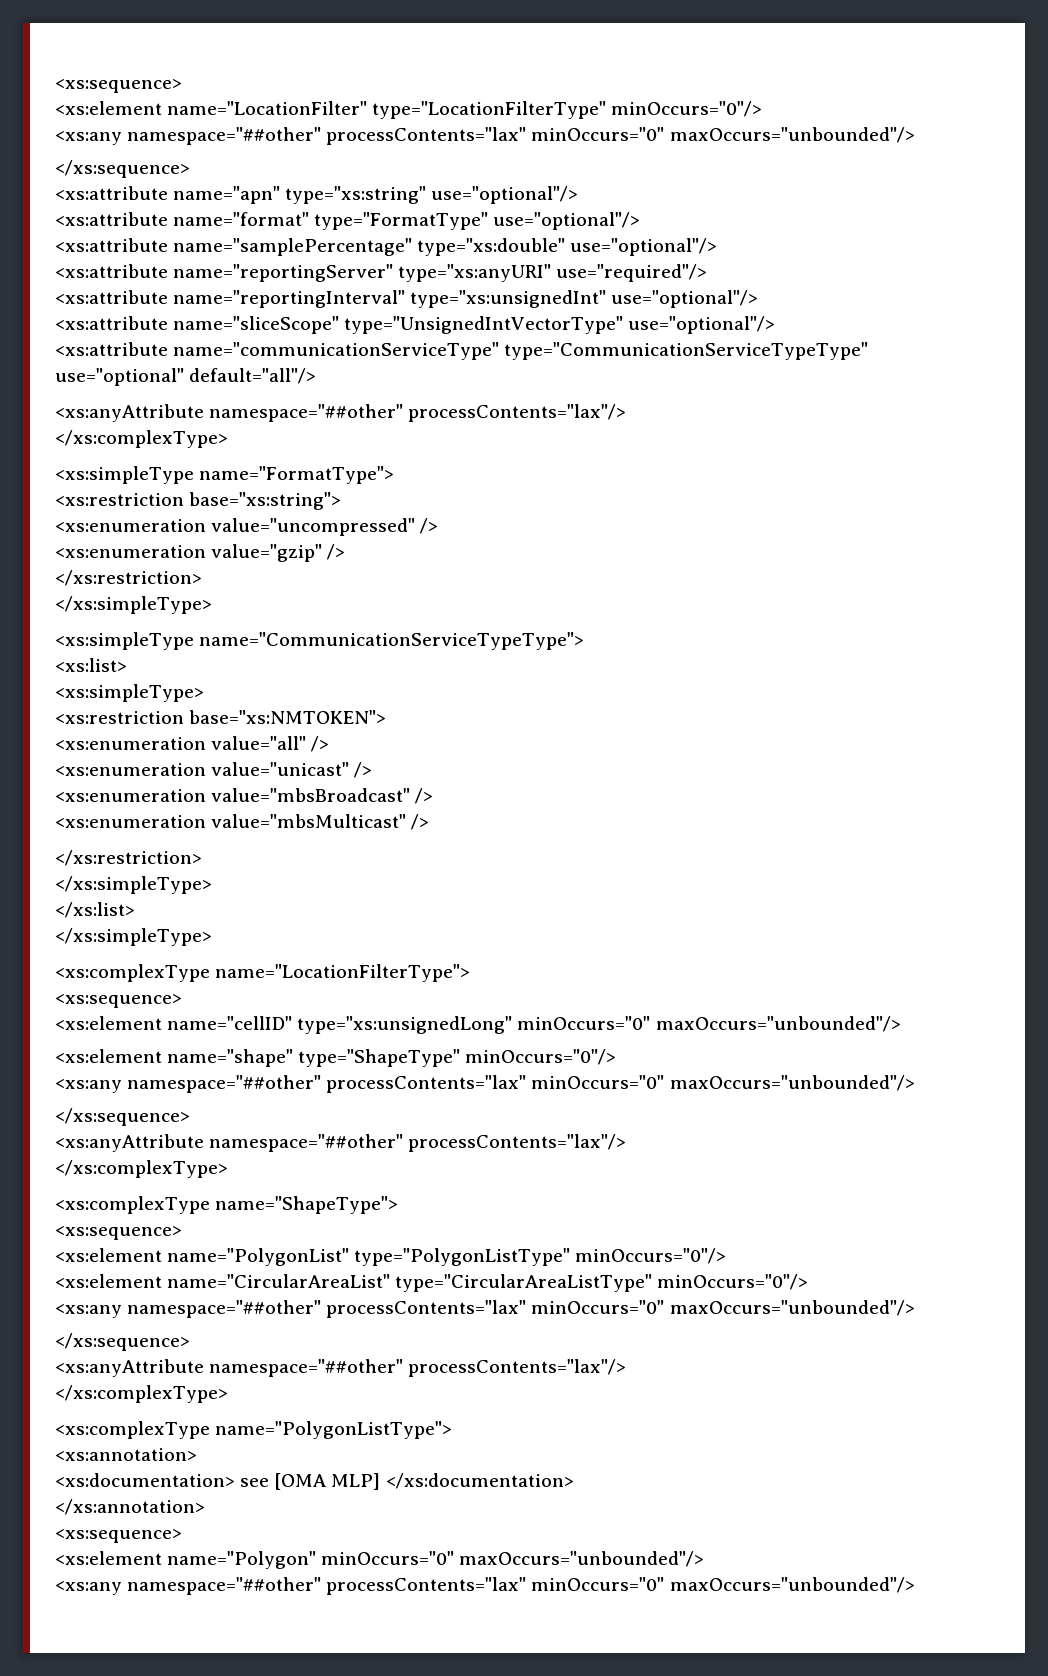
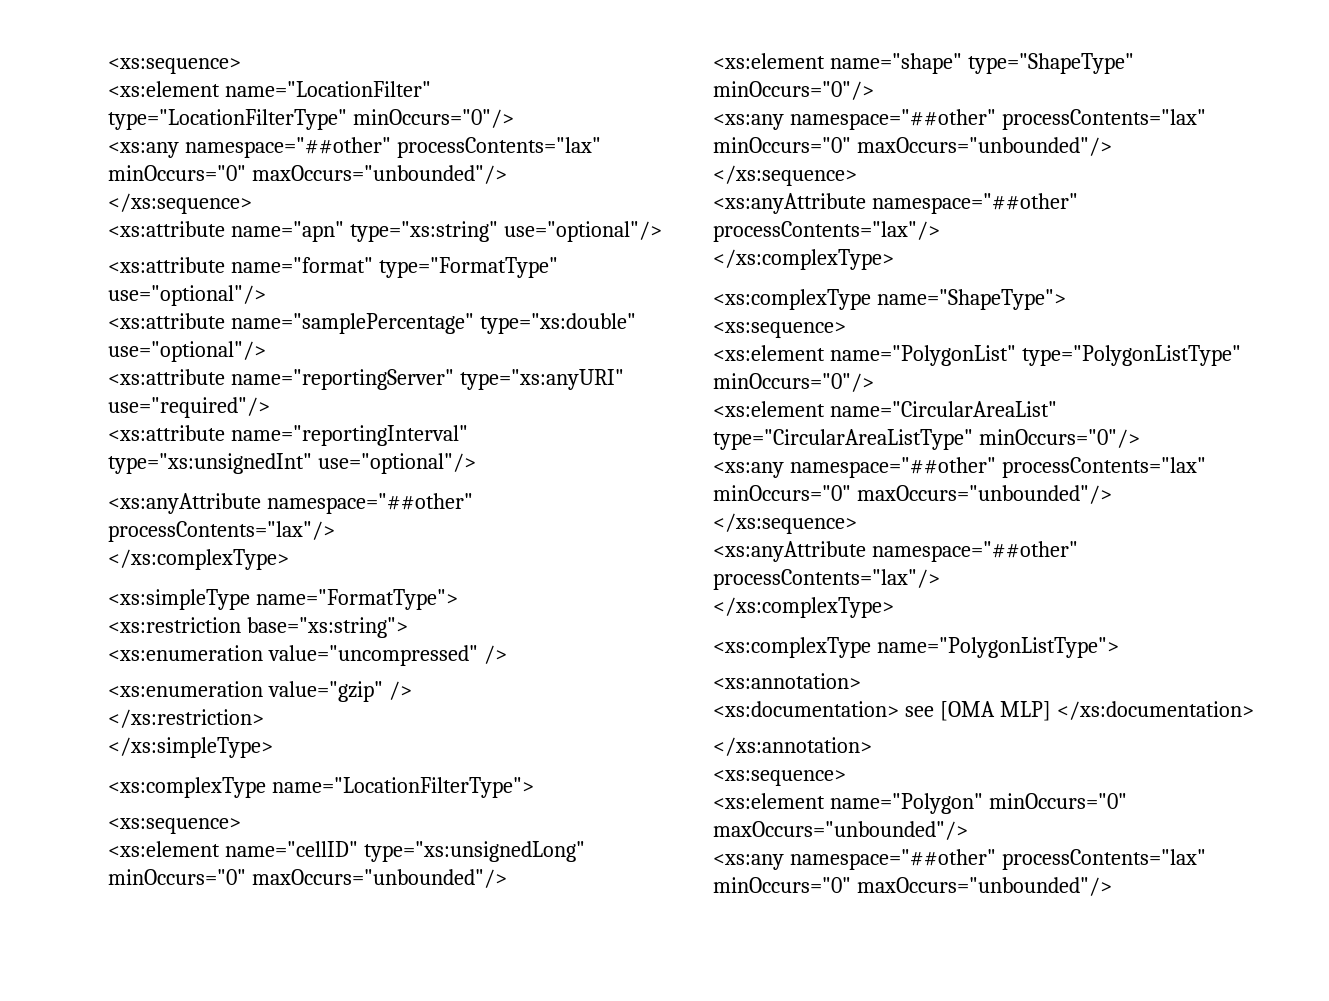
- <xs:attribute name="sliceScope" type="UnsignedIntVectorType" use="optional"/>
- <xs:attribute name="communicationServiceType" type="CommunicationServiceTypeType" use="optional" default="all"/>
- <xs:simpleType name="CommunicationServiceTypeType">
- <xs:list>
- <xs:simpleType>
- <xs:restriction base="xs:NMTOKEN">
- <xs:enumeration value="all" />
- <xs:enumeration value="unicast" />
- <xs:enumeration value="mbsBroadcast" />
- <xs:enumeration value="mbsMulticast" />
- </xs:restriction>
- </xs:simpleType>
- </xs:list>
- </xs:simpleType>

